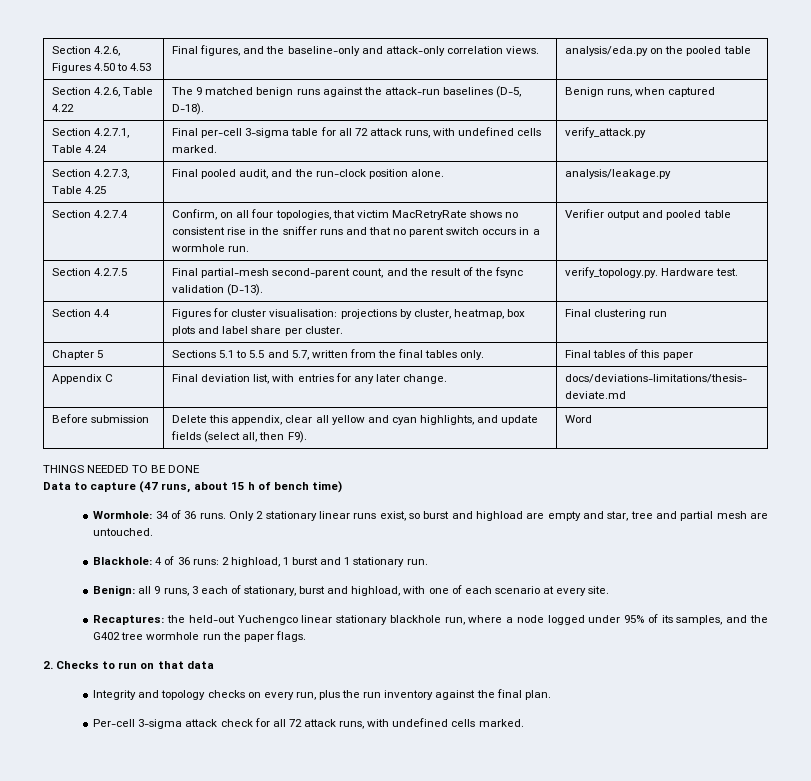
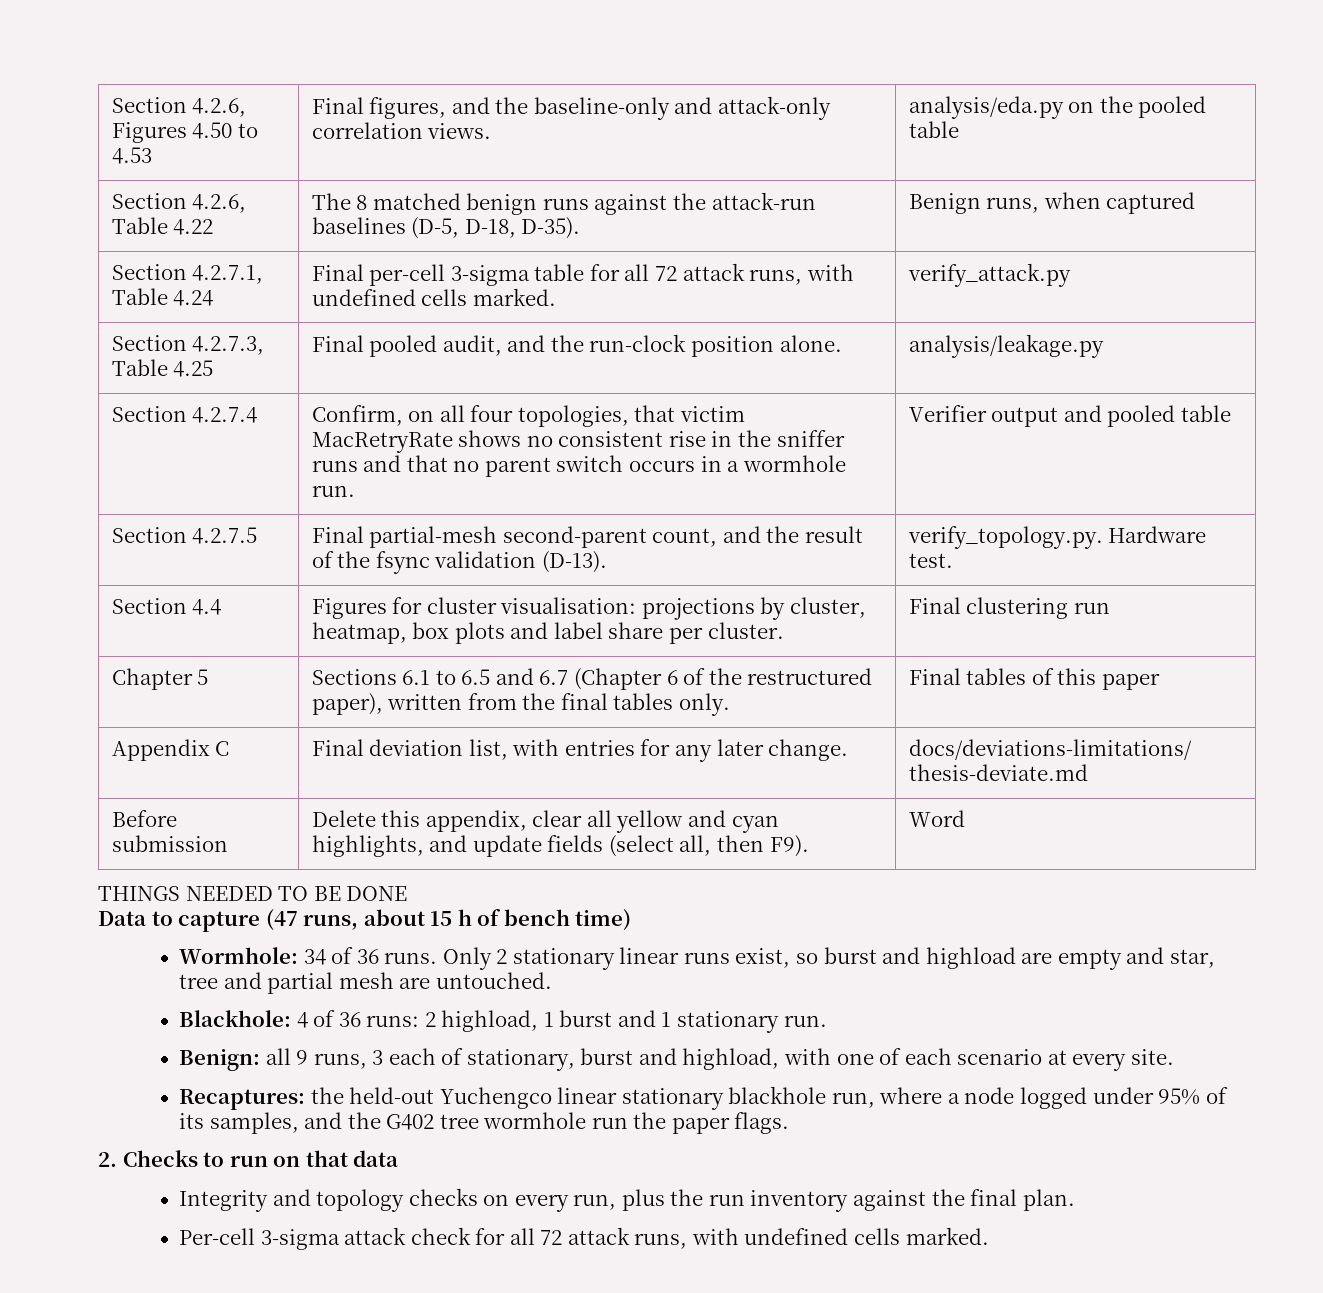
- Section 4.2.6, Table 4.22 | The 9 matched benign runs against the attack-run baselines (D-5, D-18). | Benign runs, when captured
+ Section 4.2.6, Table 4.22 | The 8 matched benign runs against the attack-run baselines (D-5, D-18, D-35). | Benign runs, when captured
- Chapter 5 | Sections 5.1 to 5.5 and 5.7, written from the final tables only. | Final tables of this paper
+ Chapter 5 | Sections 6.1 to 6.5 and 6.7 (Chapter 6 of the restructured paper), written from the final tables only. | Final tables of this paper

